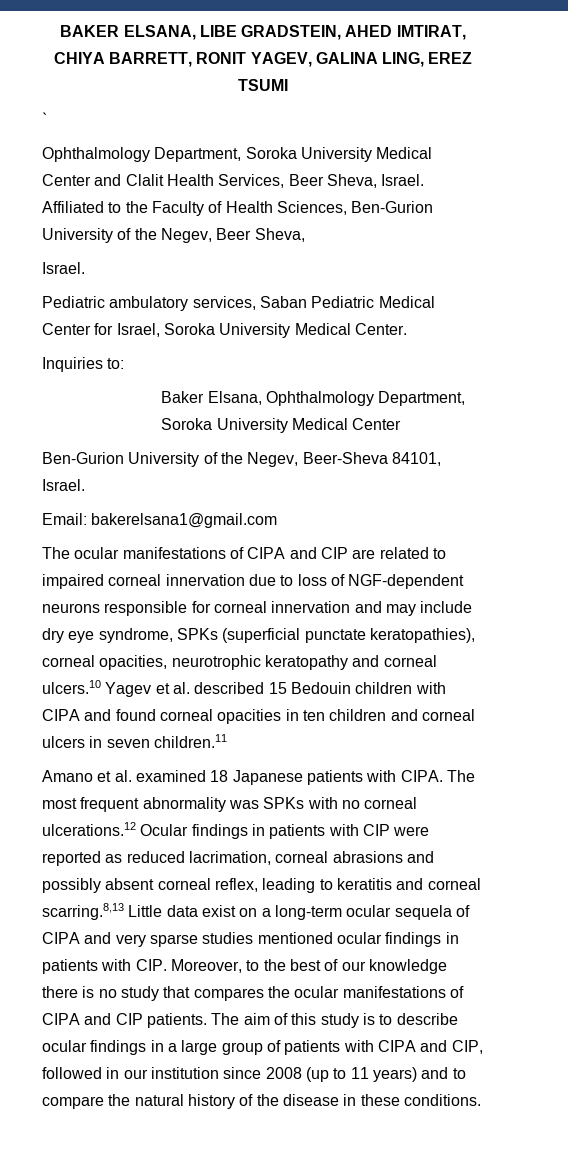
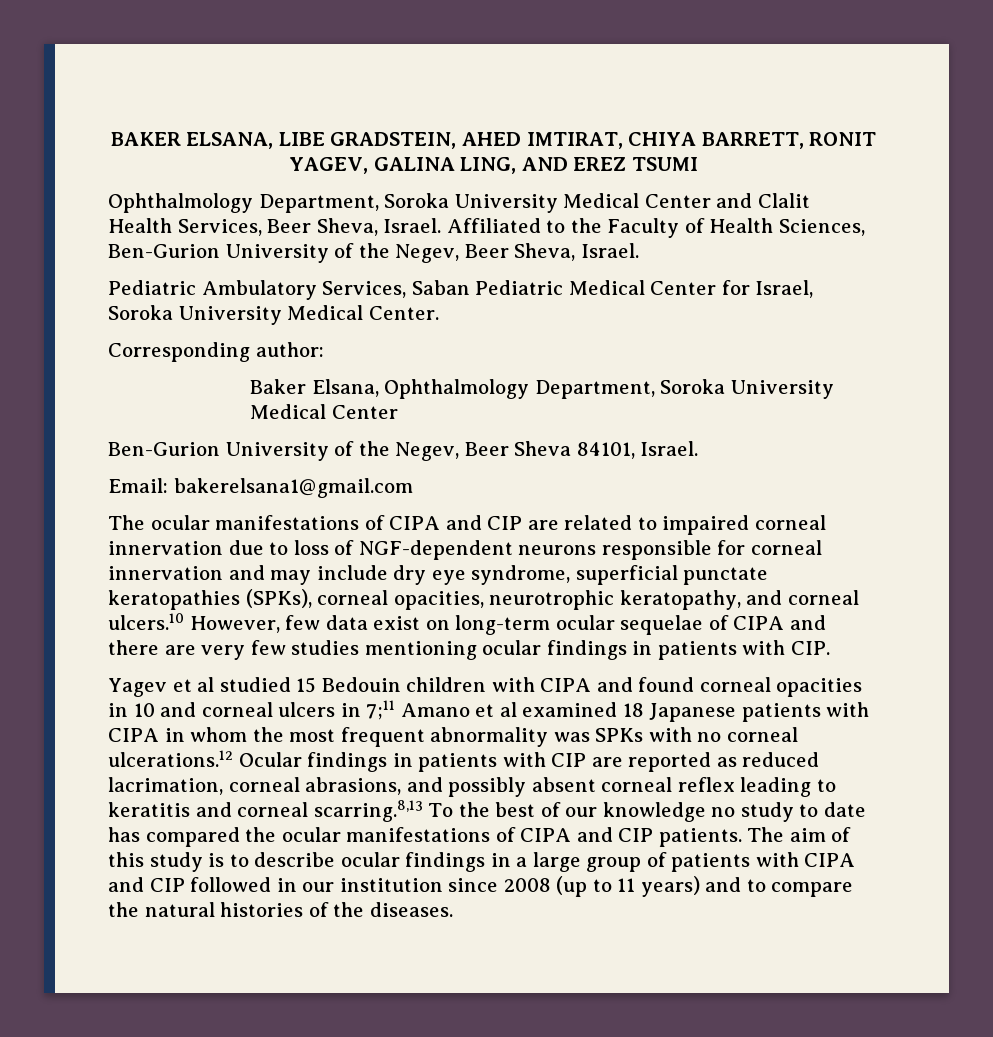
- BAKER ELSANA, LIBE GRADSTEIN, AHED IMTIRAT, CHIYA BARRETT, RONIT YAGEV, GALINA LING, EREZ TSUMI
+ BAKER ELSANA, LIBE GRADSTEIN, AHED IMTIRAT, CHIYA BARRETT, RONIT YAGEV, GALINA LING, AND EREZ TSUMI
- `
- Affiliated to the Faculty of Health Sciences, Ben-Gurion University of the Negev, Beer Sheva,
- Israel.
+ Affiliated to the Faculty of Health Sciences, Ben-Gurion University of the Negev, Beer Sheva, Israel.
- Pediatric ambulatory services, Saban Pediatric Medical Center for Israel, Soroka University Medical Center.
+ Pediatric Ambulatory Services, Saban Pediatric Medical Center for Israel, Soroka University Medical Center.
- Inquiries to:
+ Corresponding author:
- Ben-Gurion University of the Negev, Beer-Sheva 84101, Israel.
+ Ben-Gurion University of the Negev, Beer Sheva 84101, Israel.
- The ocular manifestations of CIPA and CIP are related to impaired corneal innervation due to loss of NGF-dependent neurons responsible for corneal innervation and may include dry eye syndrome, SPKs (superficial punctate keratopathies), corneal opacities, neurotrophic keratopathy and corneal ulcers.10 Yagev et al. described 15 Bedouin children with CIPA and found corneal opacities in ten children and corneal ulcers in seven children.11
- Amano et al. examined 18 Japanese patients with CIPA. The most frequent abnormality was SPKs with no corneal ulcerations.12 Ocular findings in patients with CIP were reported as reduced lacrimation, corneal abrasions and possibly absent corneal reflex, leading to keratitis and corneal scarring.8,13 Little data exist on a long-term ocular sequela of CIPA and very sparse studies mentioned ocular findings in patients with CIP. Moreover, to the best of our knowledge there is no study that compares the ocular manifestations of CIPA and CIP patients.
+ The ocular manifestations of CIPA and CIP are related to impaired corneal innervation due to loss of NGF-dependent neurons responsible for corneal innervation and may include dry eye syndrome, superficial punctate keratopathies (SPKs), corneal opacities, neurotrophic keratopathy, and corneal ulcers.10 However, few data exist on long-term ocular sequelae of CIPA and there are very few studies mentioning ocular findings in patients with CIP.
+ Yagev et al studied 15 Bedouin children with CIPA and found corneal opacities in 10 and corneal ulcers in 7;11 Amano et al examined 18 Japanese patients with CIPA in whom the most frequent abnormality was SPKs with no corneal ulcerations.12 Ocular findings in patients with CIP are reported as reduced lacrimation, corneal abrasions, and possibly absent corneal reflex leading to keratitis and corneal scarring.8,13 To the best of our knowledge no study to date has compared the ocular manifestations of CIPA and CIP patients.
- The aim of this study is to describe ocular findings in a large group of patients with CIPA and CIP, followed in our institution since 2008 (up to 11 years) and to compare the natural history of the disease in these conditions.
+ The aim of this study is to describe ocular findings in a large group of patients with CIPA and CIP followed in our institution since 2008 (up to 11 years) and to compare the natural histories of the diseases.

